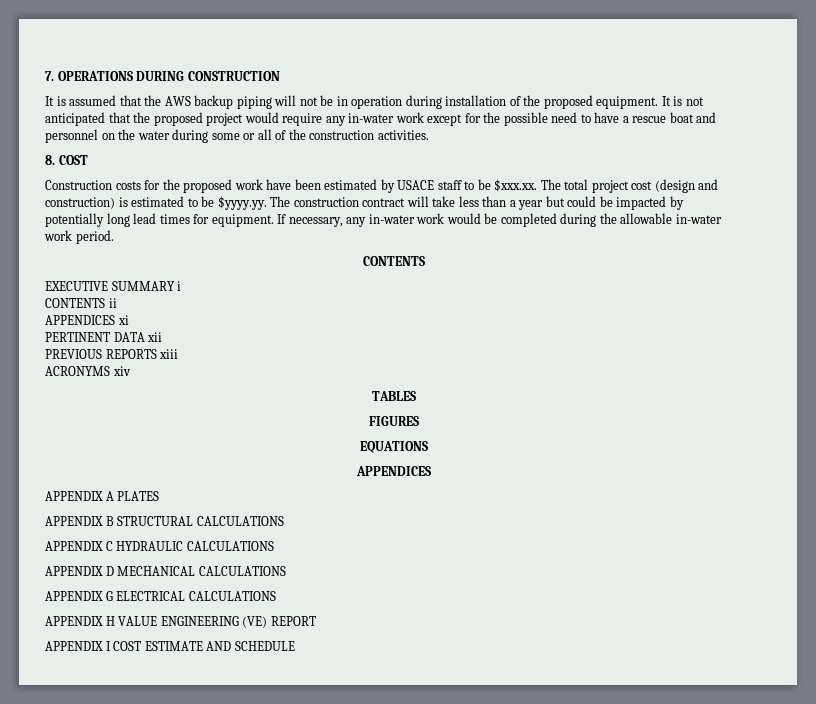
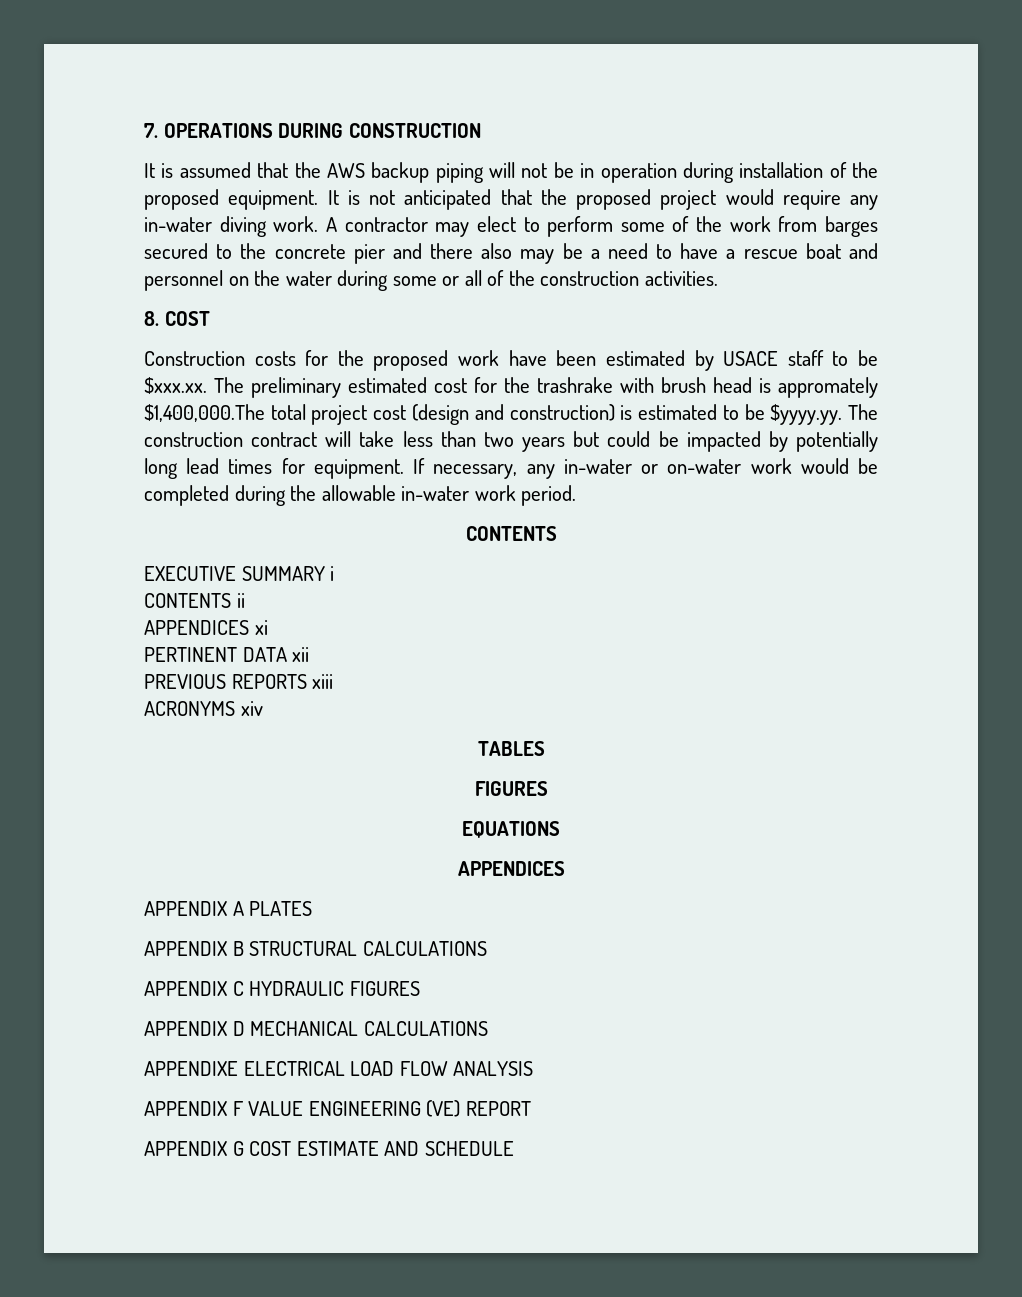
- It is not anticipated that the proposed project would require any in-water work except for the possible need to have a rescue boat and personnel on the water during some or all of the construction activities.
+ It is not anticipated that the proposed project would require any in-water diving work. A contractor may elect to perform some of the work from barges secured to the concrete pier and there also may be a need to have a rescue boat and personnel on the water during some or all of the construction activities.
- Construction costs for the proposed work have been estimated by USACE staff to be $xxx.xx. The total project cost (design and construction) is estimated to be $yyyy.yy. The construction contract will take less than a year but could be impacted by potentially long lead times for equipment.
+ Construction costs for the proposed work have been estimated by USACE staff to be $xxx.xx. The preliminary estimated cost for the trashrake with brush head is appromately $1,400,000.The total project cost (design and construction) is estimated to be $yyyy.yy. The construction contract will take less than two years but could be impacted by potentially long lead times for equipment.
- If necessary, any in-water work would be completed during the allowable in-water work period.
+ If necessary, any in-water or on-water work would be completed during the allowable in-water work period.
- APPENDIX C HYDRAULIC CALCULATIONS
+ APPENDIX C HYDRAULIC FIGURES
- APPENDIX G ELECTRICAL CALCULATIONS
- APPENDIX H VALUE ENGINEERING (VE) REPORT
+ APPENDIXE ELECTRICAL LOAD FLOW ANALYSIS
+ APPENDIX F VALUE ENGINEERING (VE) REPORT
- APPENDIX I COST ESTIMATE AND SCHEDULE
+ APPENDIX G COST ESTIMATE AND SCHEDULE

